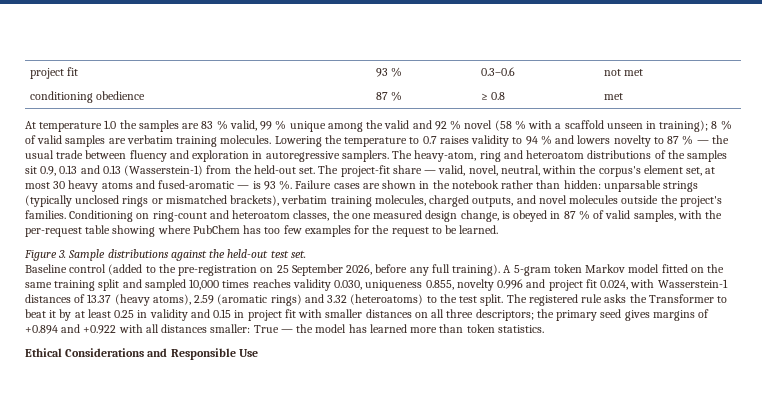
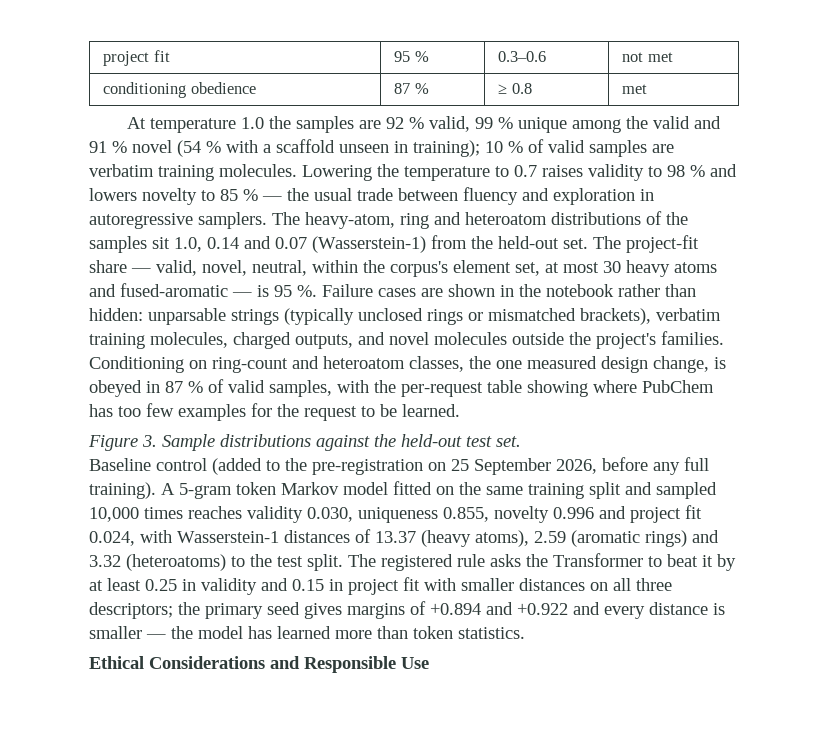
- project fit | 93 % | 0.3–0.6 | not met
+ project fit | 95 % | 0.3–0.6 | not met
- At temperature 1.0 the samples are 83 % valid, 99 % unique among the valid and 92 % novel (58 % with a scaffold unseen in training); 8 % of valid samples are verbatim training molecules.
+ At temperature 1.0 the samples are 92 % valid, 99 % unique among the valid and 91 % novel (54 % with a scaffold unseen in training); 10 % of valid samples are verbatim training molecules.
- Lowering the temperature to 0.7 raises validity to 94 % and lowers novelty to 87 % — the usual trade between fluency and exploration in autoregressive samplers.
+ Lowering the temperature to 0.7 raises validity to 98 % and lowers novelty to 85 % — the usual trade between fluency and exploration in autoregressive samplers.
- The heavy-atom, ring and heteroatom distributions of the samples sit 0.9, 0.13 and 0.13 (Wasserstein-1) from the held-out set.
+ The heavy-atom, ring and heteroatom distributions of the samples sit 1.0, 0.14 and 0.07 (Wasserstein-1) from the held-out set.
- The project-fit share — valid, novel, neutral, within the corpus's element set, at most 30 heavy atoms and fused-aromatic — is 93 %.
+ The project-fit share — valid, novel, neutral, within the corpus's element set, at most 30 heavy atoms and fused-aromatic — is 95 %.
- The registered rule asks the Transformer to beat it by at least 0.25 in validity and 0.15 in project fit with smaller distances on all three descriptors; the primary seed gives margins of +0.894 and +0.922 with all distances smaller: True — the model has learned more than token statistics.
+ The registered rule asks the Transformer to beat it by at least 0.25 in validity and 0.15 in project fit with smaller distances on all three descriptors; the primary seed gives margins of +0.894 and +0.922 and every distance is smaller — the model has learned more than token statistics.

